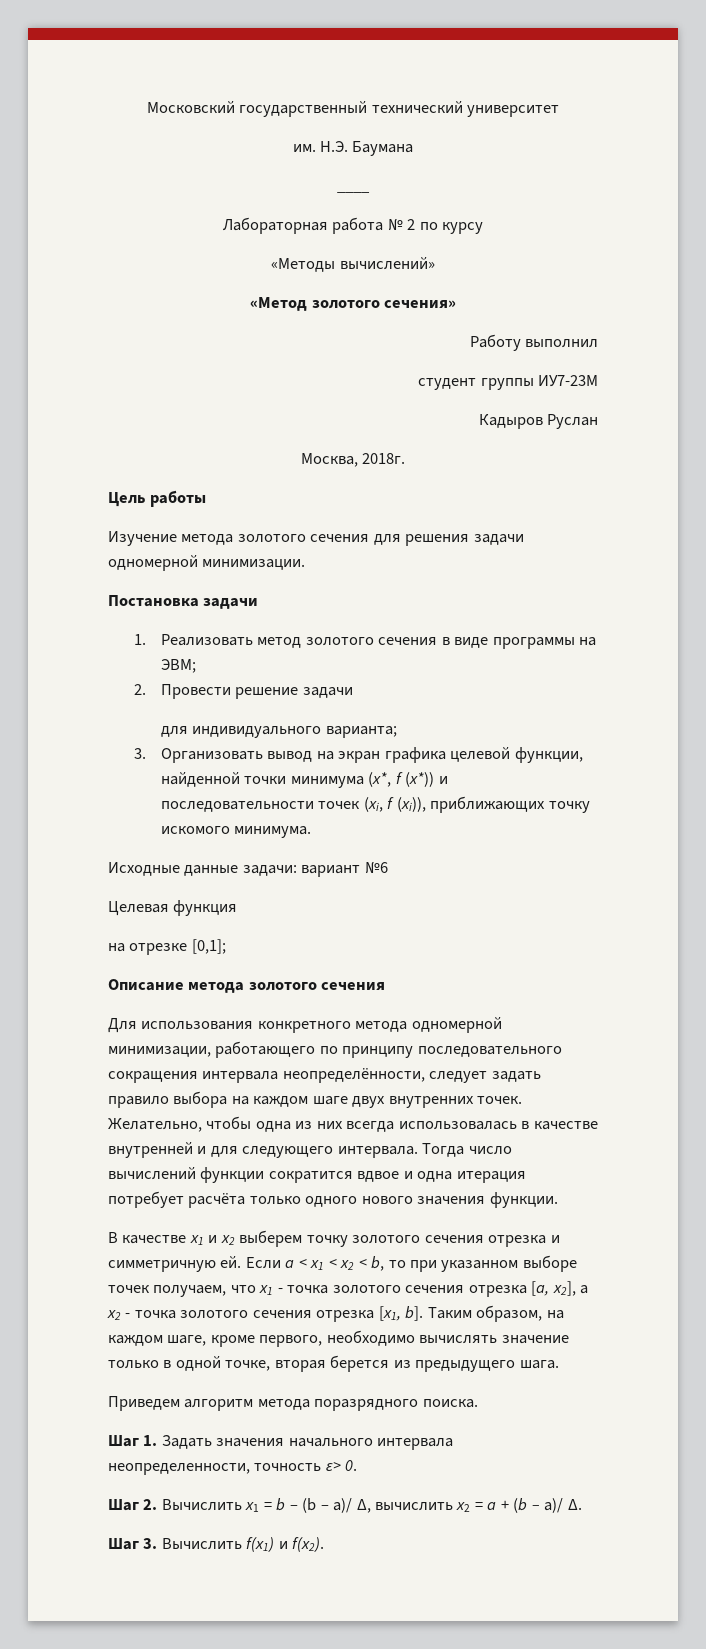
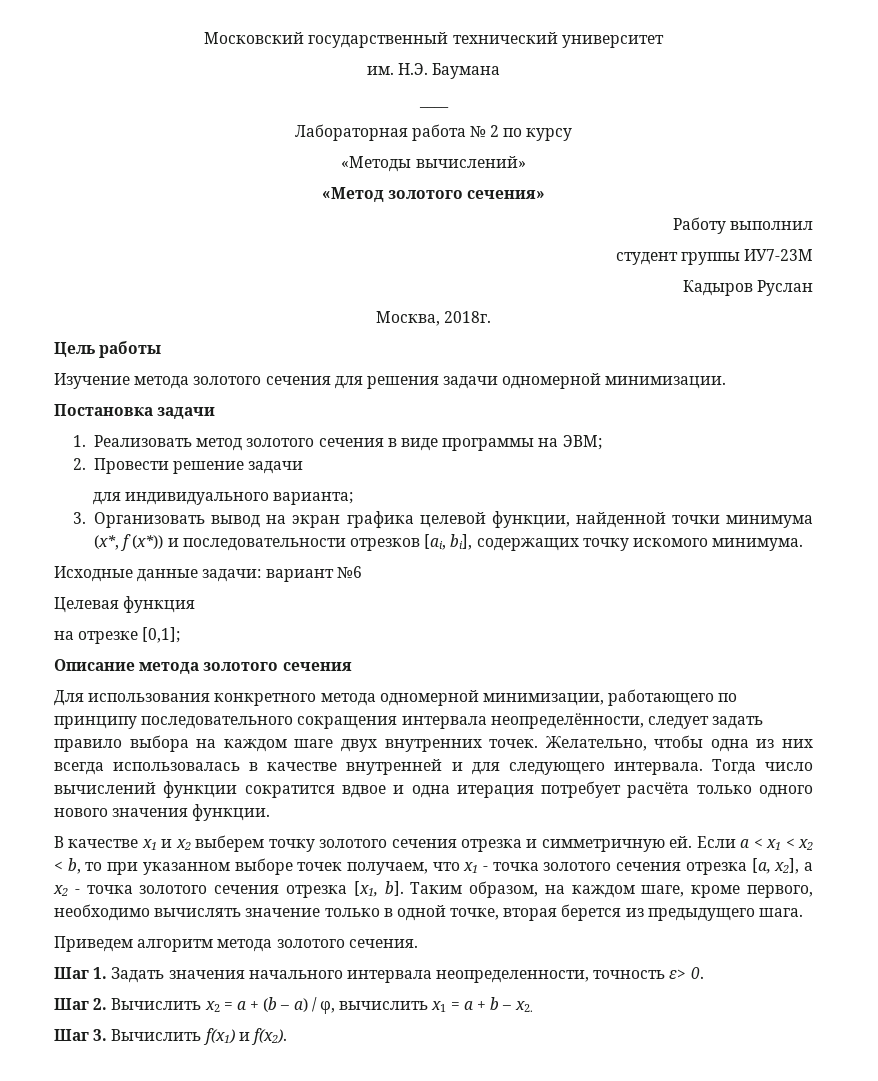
- 3. Организовать вывод на экран графика целевой функции, найденной точки минимума (x*, f (x*)) и последовательности точек (xi, f (xi)), приближающих точку искомого минимума.
+ 3. Организовать вывод на экран графика целевой функции, найденной точки минимума (x*, f (x*)) и последовательности отрезков [ai, bi], содержащих точку искомого минимума.
- Приведем алгоритм метода поразрядного поиска.
+ Приведем алгоритм метода золотого сечения.
- Шаг 2. Вычислить x1 = b – (b – a)/ ∆, вычислить x2 = a + (b – a)/ ∆.
+ Шаг 2. Вычислить x2 = a + (b – a) / φ, вычислить x1 = a + b – x2.

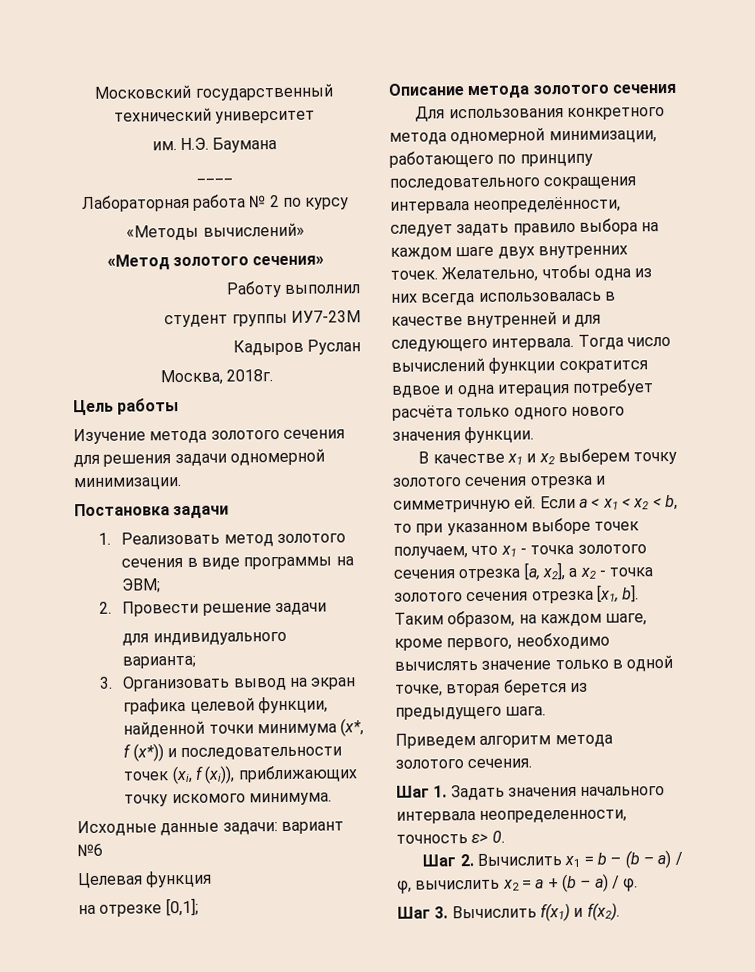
- 3. Организовать вывод на экран графика целевой функции, найденной точки минимума (x*, f (x*)) и последовательности отрезков [ai, bi], содержащих точку искомого минимума.
+ 3. Организовать вывод на экран графика целевой функции, найденной точки минимума (x*, f (x*)) и последовательности точек (xi, f (xi)), приближающих точку искомого минимума.
- Шаг 2. Вычислить x2 = a + (b – a) / φ, вычислить x1 = a + b – x2.
+ Шаг 2. Вычислить x1 = b – (b – a) / φ, вычислить x2 = a + (b – a) / φ.

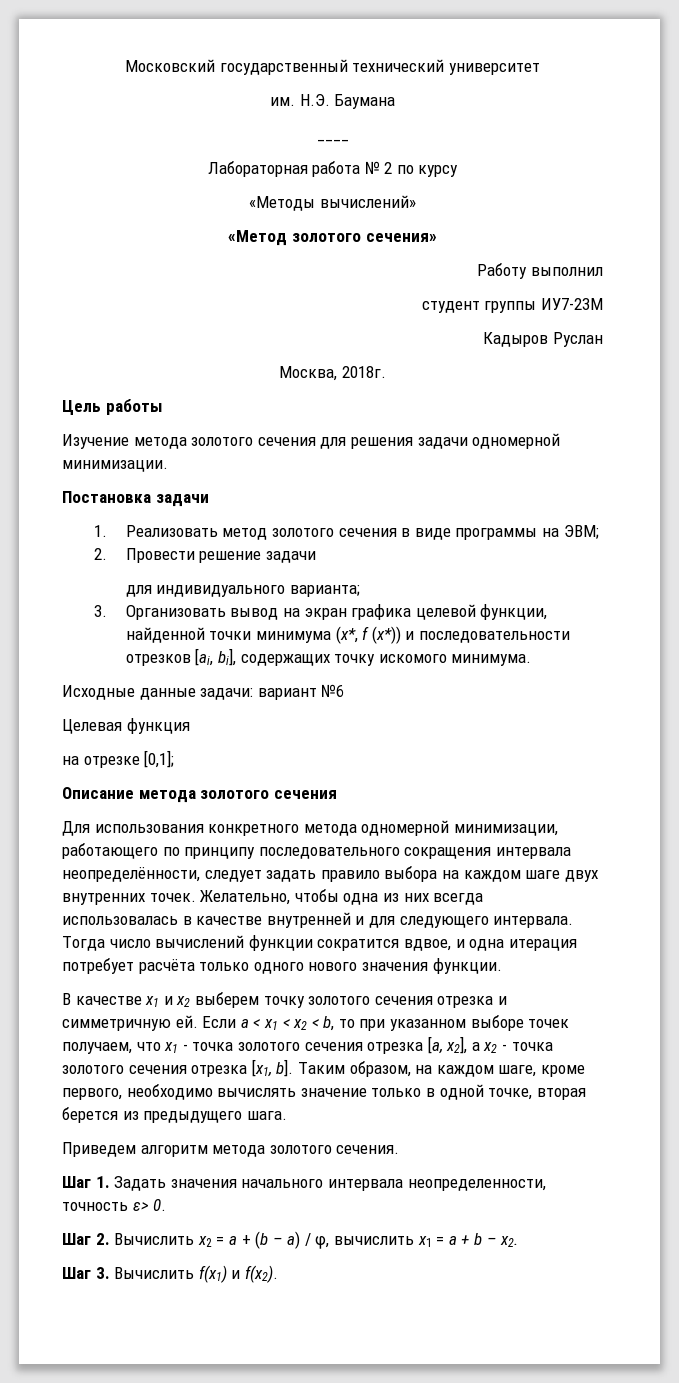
- 3. Организовать вывод на экран графика целевой функции, найденной точки минимума (x*, f (x*)) и последовательности точек (xi, f (xi)), приближающих точку искомого минимума.
+ 3. Организовать вывод на экран графика целевой функции, найденной точки минимума (x*, f (x*)) и последовательности отрезков [ai, bi], содержащих точку искомого минимума.
- Тогда число вычислений функции сократится вдвое и одна итерация потребует расчёта только одного нового значения функции.
+ Тогда число вычислений функции сократится вдвое, и одна итерация потребует расчёта только одного нового значения функции.
- Шаг 2. Вычислить x1 = b – (b – a) / φ, вычислить x2 = a + (b – a) / φ.
+ Шаг 2. Вычислить x2 = a + (b – a) / φ, вычислить x1 = a + b – x2.

